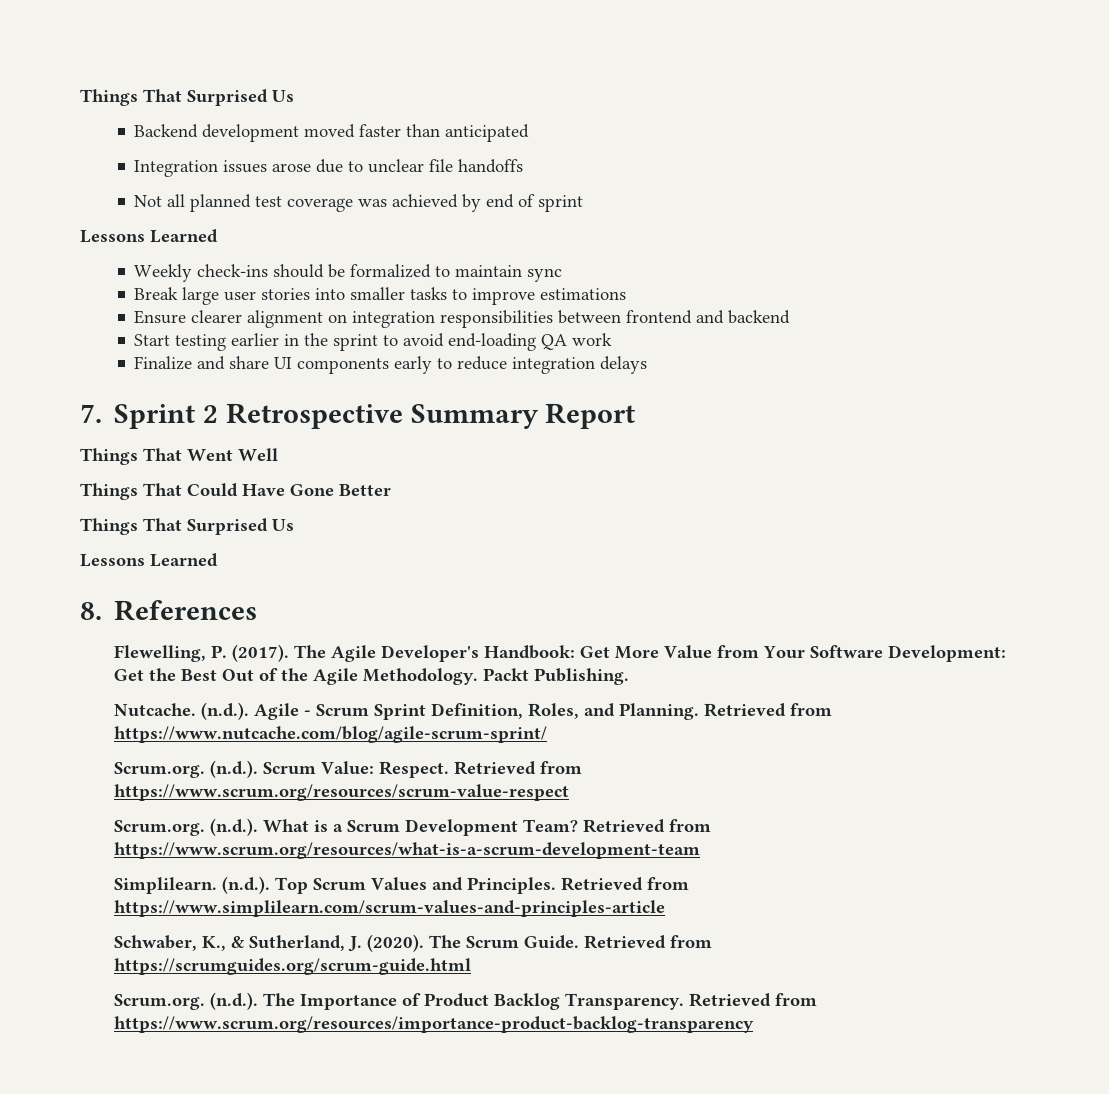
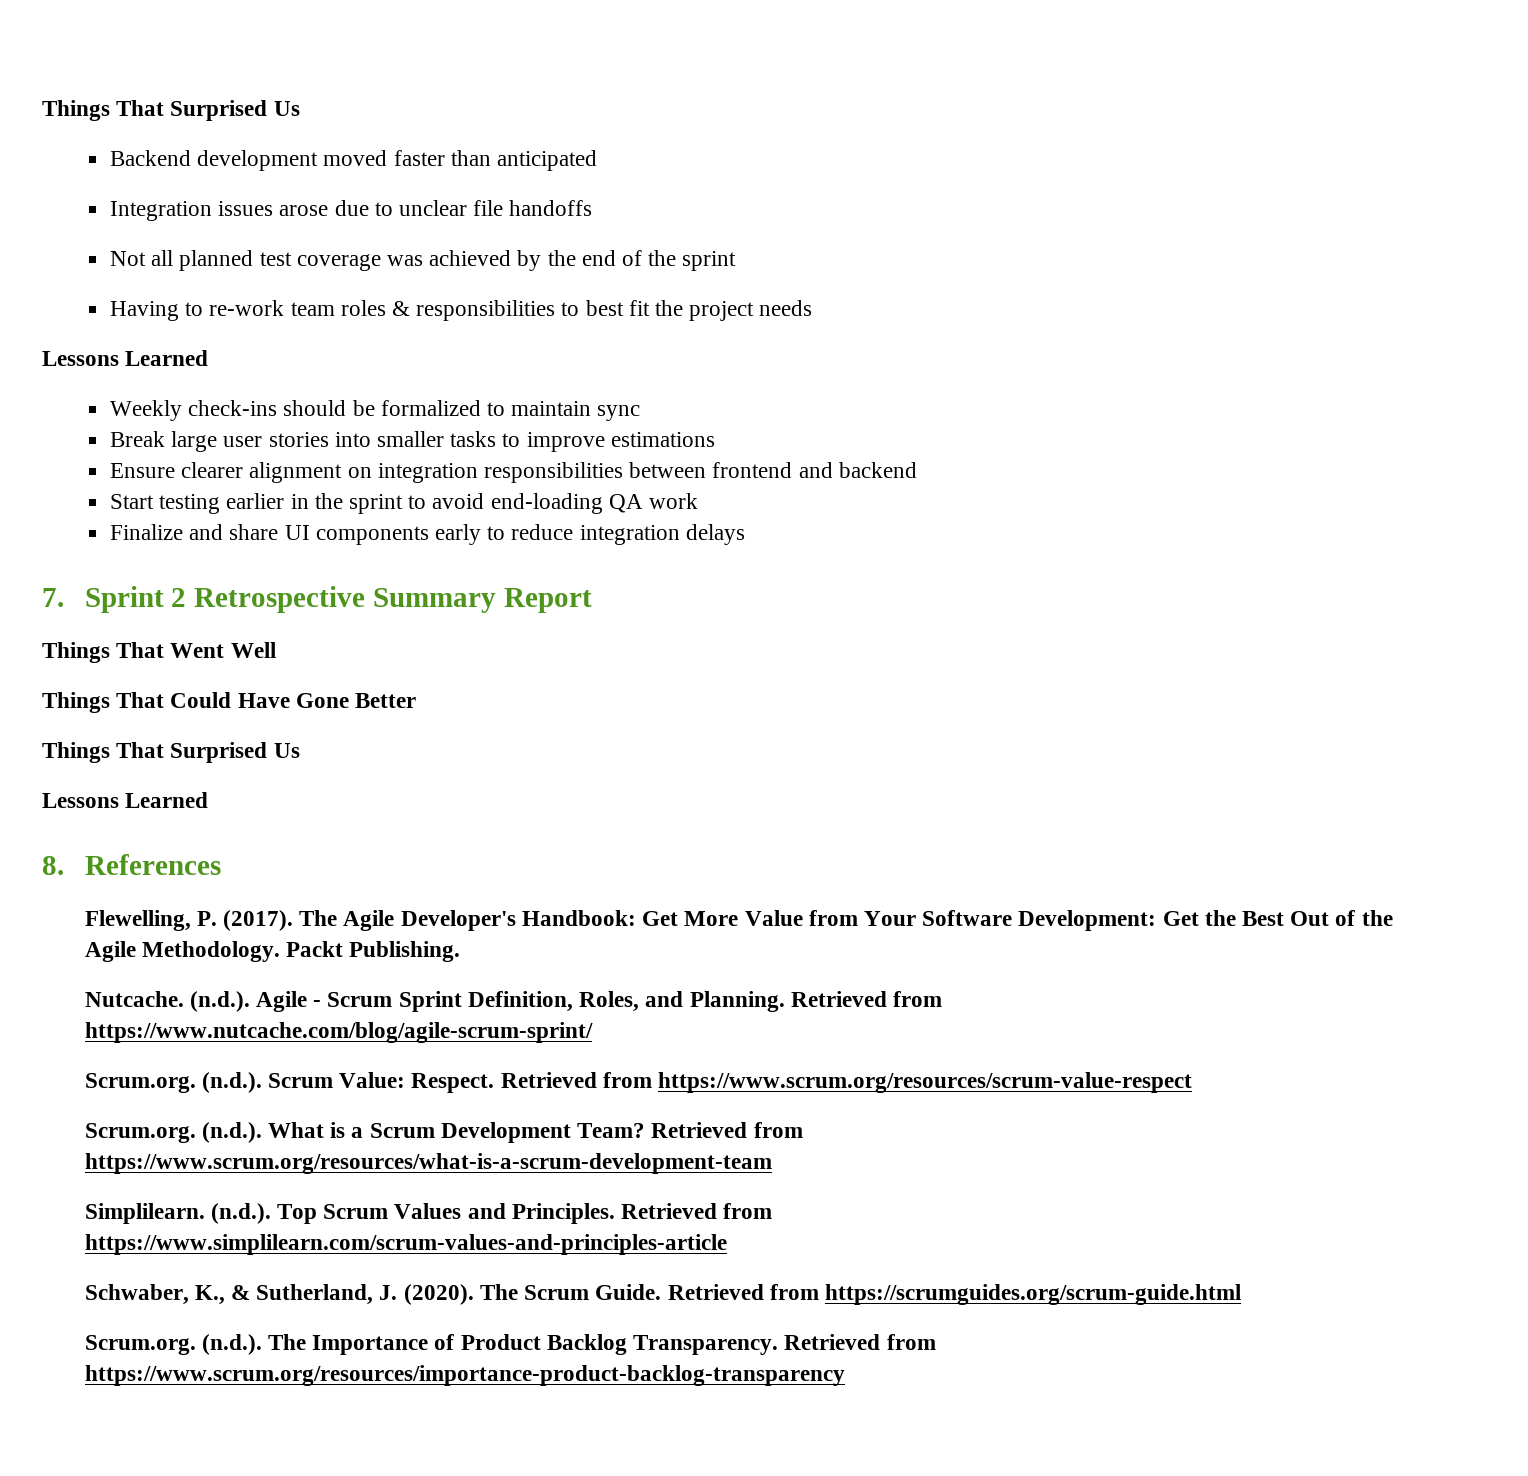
- Not all planned test coverage was achieved by end of sprint
+ Not all planned test coverage was achieved by the end of the sprint
+ Having to re-work team roles & responsibilities to best fit the project needs

